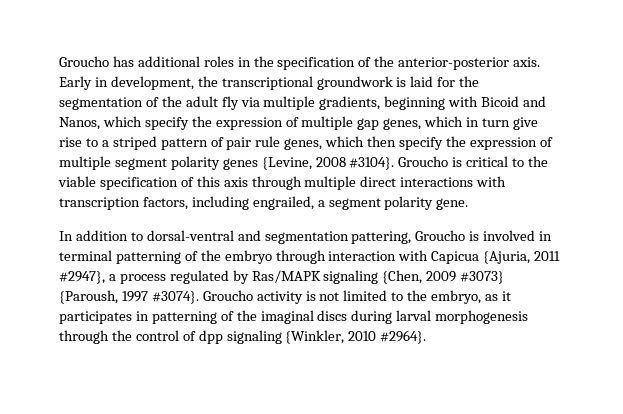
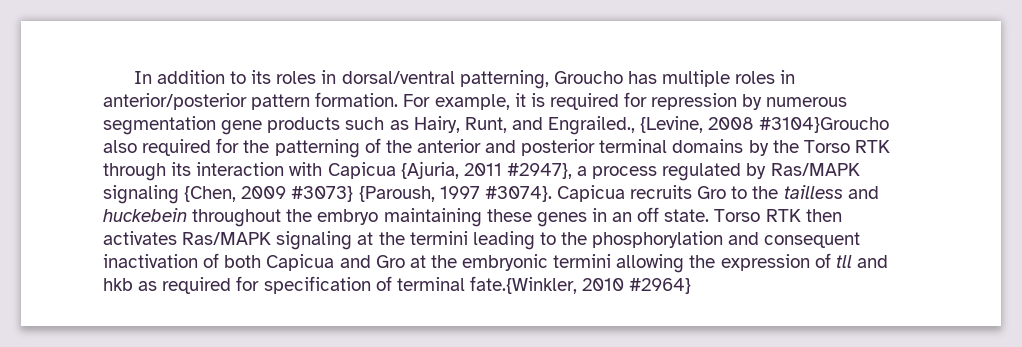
- Groucho has additional roles in the specification of the anterior-posterior axis. Early in development, the transcriptional groundwork is laid for the segmentation of the adult fly via multiple gradients, beginning with Bicoid and Nanos, which specify the expression of multiple gap genes, which in turn give rise to a striped pattern of pair rule genes, which then specify the expression of multiple segment polarity genes {Levine, 2008 #3104}. Groucho is critical to the viable specification of this axis through multiple direct interactions with transcription factors, including engrailed, a segment polarity gene.
- In addition to dorsal-ventral and segmentation pattering, Groucho is involved in terminal patterning of the embryo through interaction with Capicua {Ajuria, 2011 #2947}, a process regulated by Ras/MAPK signaling {Chen, 2009 #3073} {Paroush, 1997 #3074}.
+ In addition to its roles in dorsal/ventral patterning, Groucho has multiple roles in anterior/posterior pattern formation. For example, it is required for repression by numerous segmentation gene products such as Hairy, Runt, and Engrailed., {Levine, 2008 #3104}Groucho also required for the patterning of the anterior and posterior terminal domains by the Torso RTK through its interaction with Capicua {Ajuria, 2011 #2947}, a process regulated by Ras/MAPK signaling {Chen, 2009 #3073} {Paroush, 1997 #3074}.
- Groucho activity is not limited to the embryo, as it participates in patterning of the imaginal discs during larval morphogenesis through the control of dpp signaling {Winkler, 2010 #2964}.
+ Capicua recruits Gro to the tailless and huckebein throughout the embryo maintaining these genes in an off state. Torso RTK then activates Ras/MAPK signaling at the termini leading to the phosphorylation and consequent inactivation of both Capicua and Gro at the embryonic termini allowing the expression of tll and hkb as required for specification of terminal fate.{Winkler, 2010 #2964}

